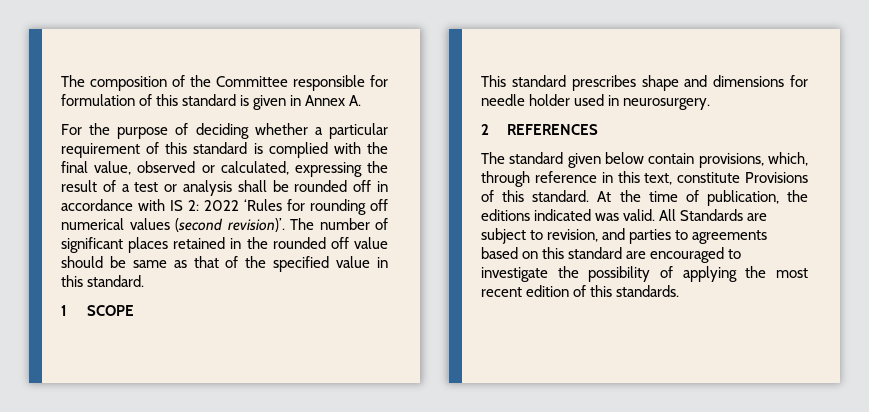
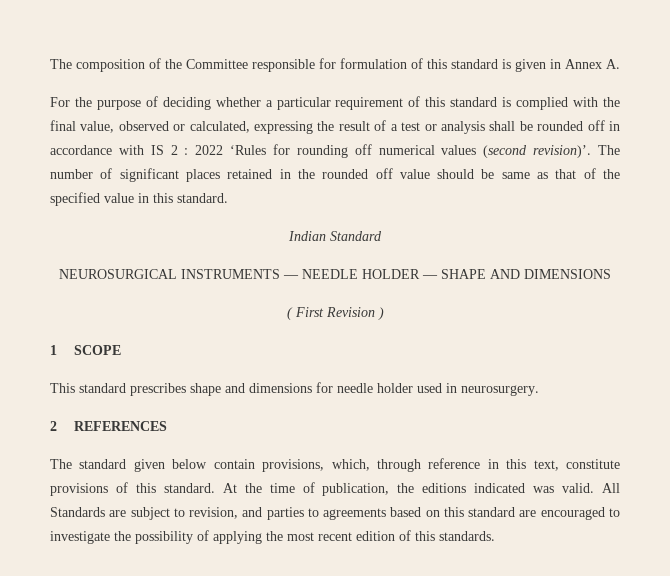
- For the purpose of deciding whether a particular requirement of this standard is complied with the final value, observed or calculated, expressing the result of a test or analysis shall be rounded off in accordance with IS 2: 2022 ‘Rules for rounding off numerical values (second revision)’.
+ For the purpose of deciding whether a particular requirement of this standard is complied with the final value, observed or calculated, expressing the result of a test or analysis shall be rounded off in accordance with IS 2 : 2022 ‘Rules for rounding off numerical values (second revision)’.
+ Indian Standard
+ NEUROSURGICAL INSTRUMENTS — NEEDLE HOLDER — SHAPE AND DIMENSIONS
+ ( First Revision )
- The standard given below contain provisions, which, through reference in this text, constitute Provisions of this standard.
+ The standard given below contain provisions, which, through reference in this text, constitute provisions of this standard.

